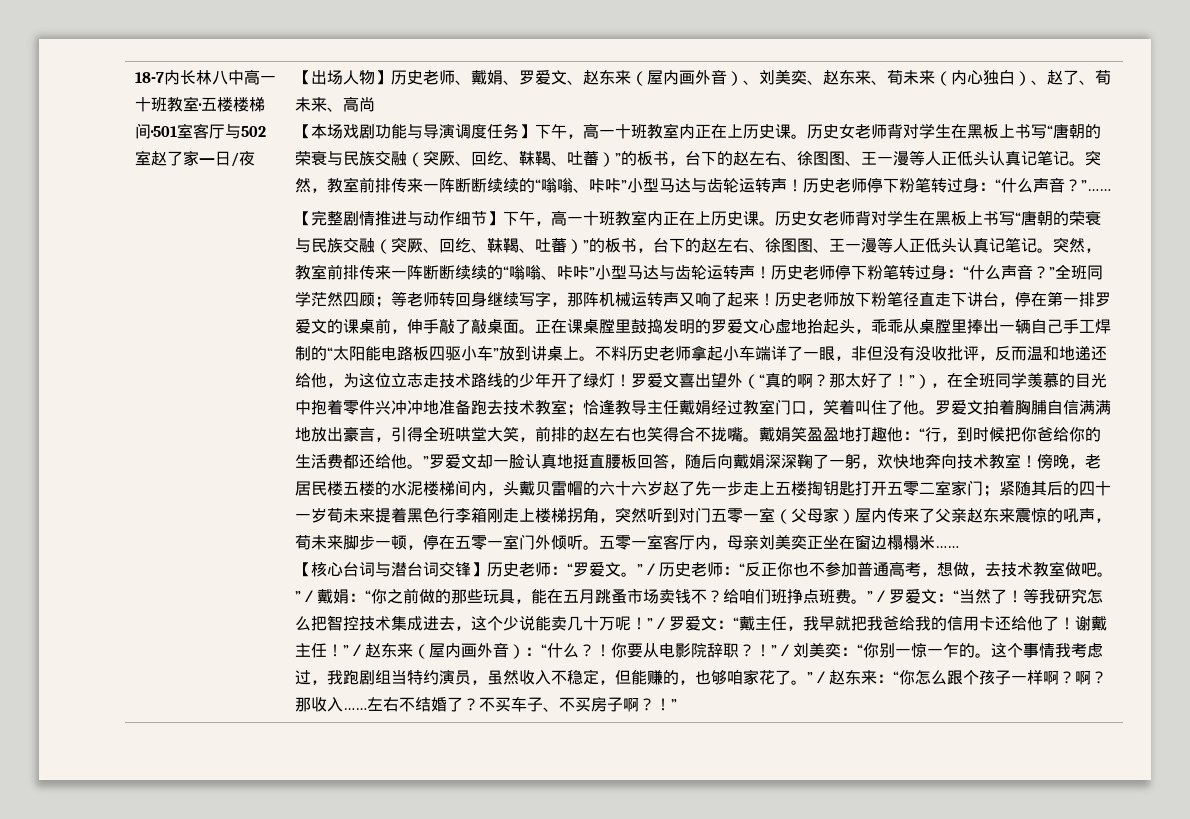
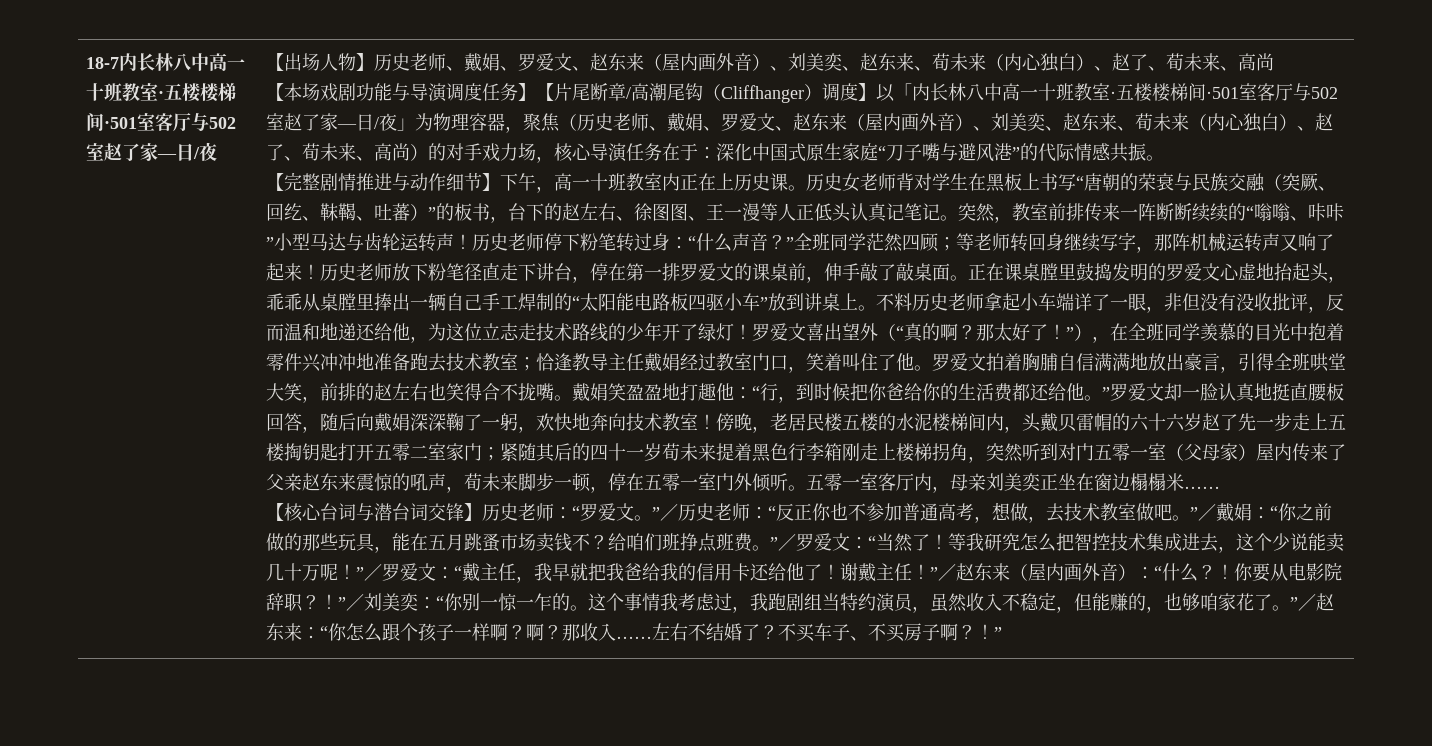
- 【本场戏剧功能与导演调度任务】下午，高一十班教室内正在上历史课。历史女老师背对学生在黑板上书写“唐朝的荣衰与民族交融（突厥、回纥、靺鞨、吐蕃）”的板书，台下的赵左右、徐图图、王一漫等人正低头认真记笔记。突然，教室前排传来一阵断断续续的“嗡嗡、咔咔”小型马达与齿轮运转声！历史老师停下粉笔转过身：“什么声音？”……
+ 【本场戏剧功能与导演调度任务】【片尾断章/高潮尾钩（Cliffhanger）调度】以「内长林八中高一十班教室·五楼楼梯间·501室客厅与502室赵了家—日/夜」为物理容器，聚焦（历史老师、戴娟、罗爱文、赵东来（屋内画外音）、刘美奕、赵东来、荀未来（内心独白）、赵了、荀未来、高尚）的对手戏力场，核心导演任务在于：深化中国式原生家庭“刀子嘴与避风港”的代际情感共振。

